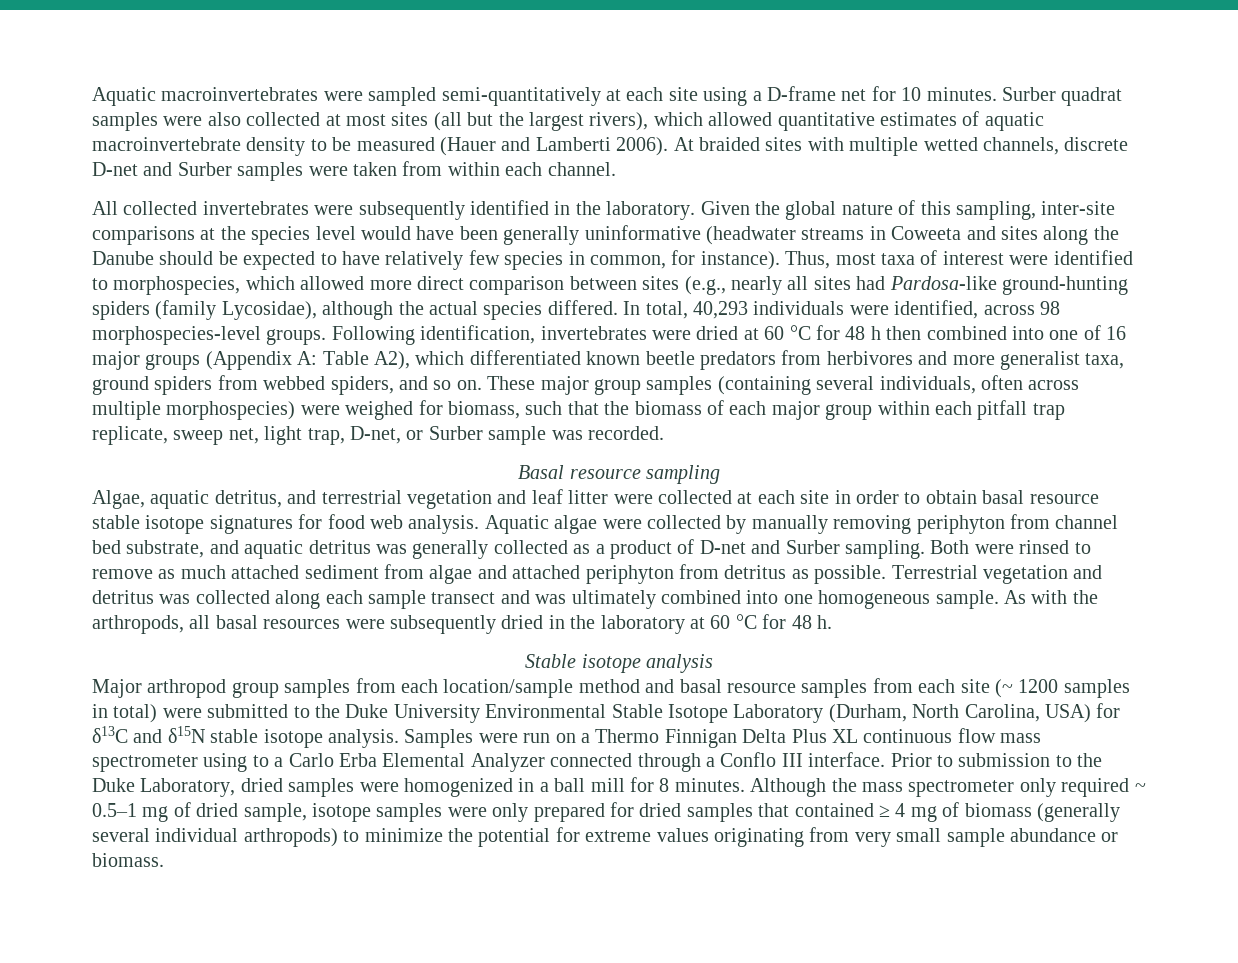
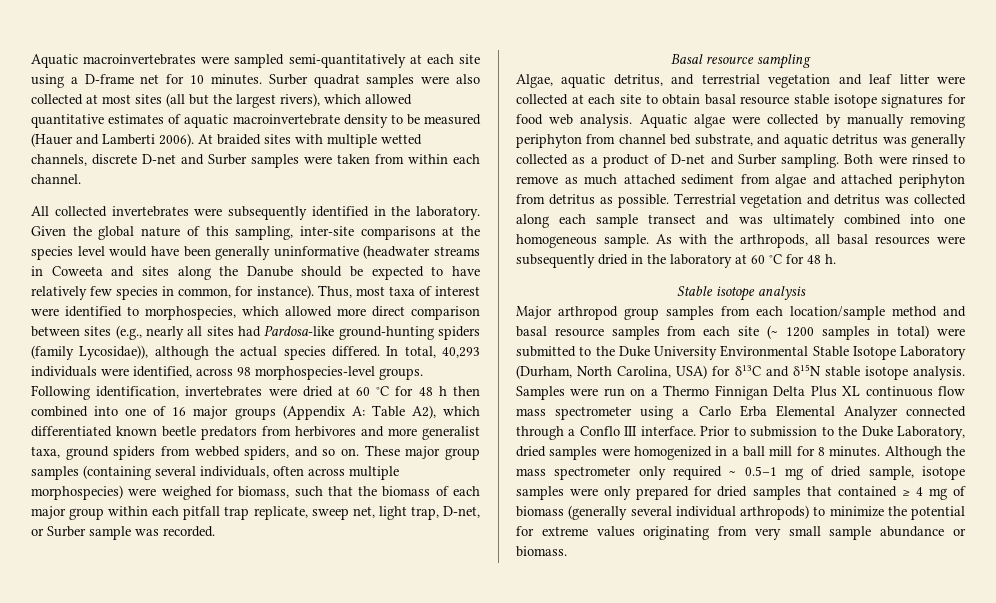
- Thus, most taxa of interest were identified to morphospecies, which allowed more direct comparison between sites (e.g., nearly all sites had Pardosa-like ground-hunting spiders (family Lycosidae), although the actual species differed.
+ Thus, most taxa of interest were identified to morphospecies, which allowed more direct comparison between sites (e.g., nearly all sites had Pardosa-like ground-hunting spiders (family Lycosidae)), although the actual species differed.
- Algae, aquatic detritus, and terrestrial vegetation and leaf litter were collected at each site in order to obtain basal resource stable isotope signatures for food web analysis.
+ Algae, aquatic detritus, and terrestrial vegetation and leaf litter were collected at each site to obtain basal resource stable isotope signatures for food web analysis.
- Samples were run on a Thermo Finnigan Delta Plus XL continuous flow mass spectrometer using to a Carlo Erba Elemental Analyzer connected through a Conflo III interface.
+ Samples were run on a Thermo Finnigan Delta Plus XL continuous flow mass spectrometer using a Carlo Erba Elemental Analyzer connected through a Conflo III interface.

